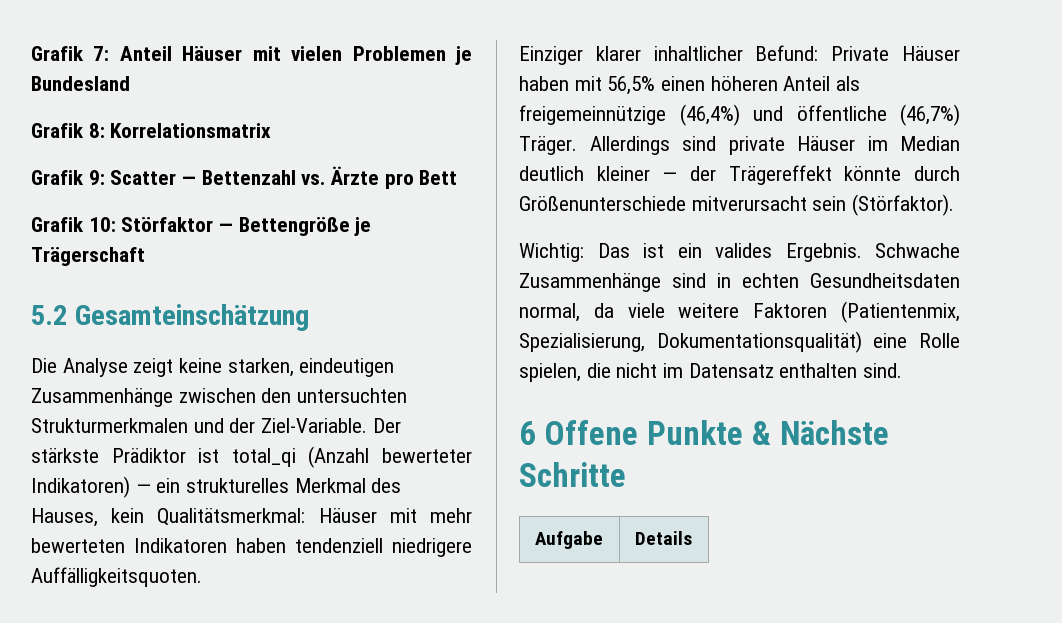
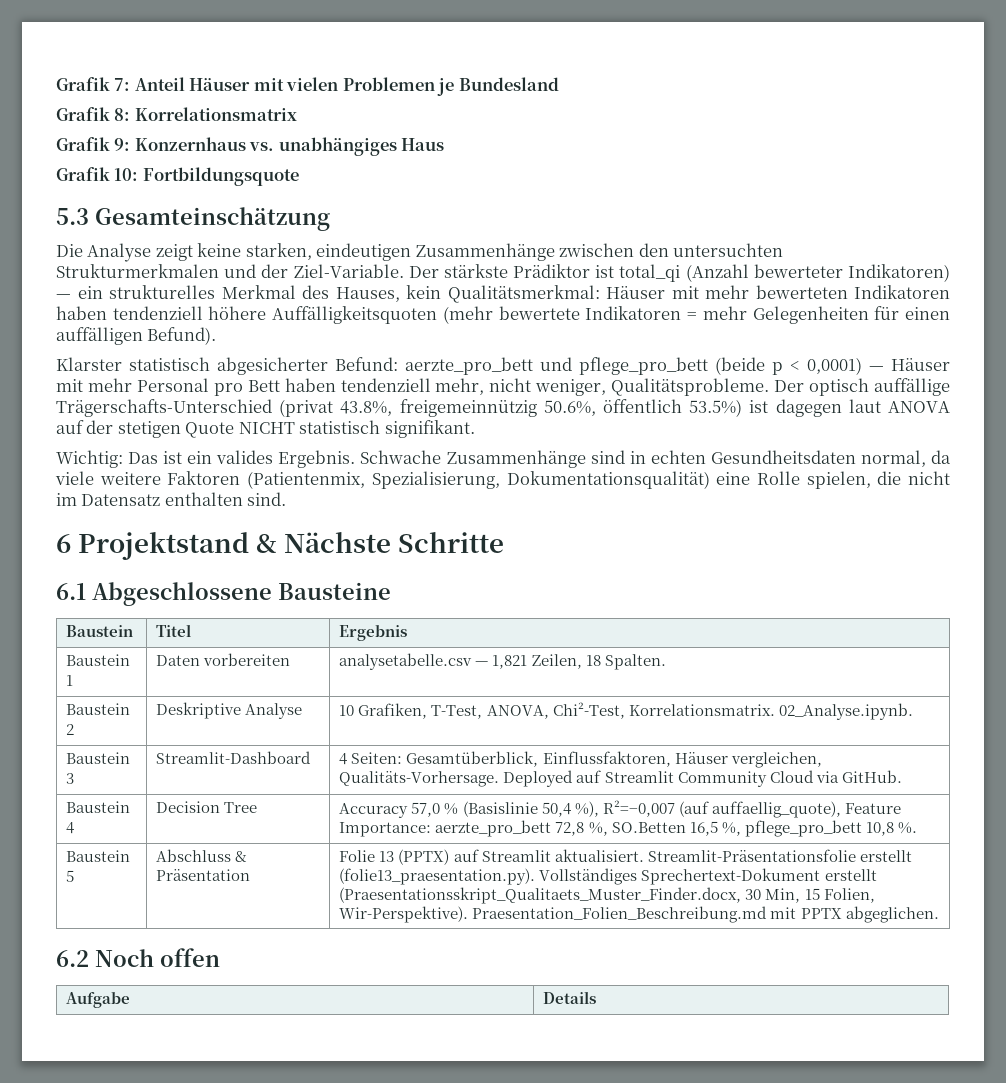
- Grafik 9: Scatter — Bettenzahl vs. Ärzte pro Bett
- Grafik 10: Störfaktor — Bettengröße je Trägerschaft
- 5.2 Gesamteinschätzung
+ Grafik 9: Konzernhaus vs. unabhängiges Haus
+ Grafik 10: Fortbildungsquote
+ 5.3 Gesamteinschätzung
- Der stärkste Prädiktor ist total_qi (Anzahl bewerteter Indikatoren) — ein strukturelles Merkmal des Hauses, kein Qualitätsmerkmal: Häuser mit mehr bewerteten Indikatoren haben tendenziell niedrigere Auffälligkeitsquoten.
- Einziger klarer inhaltlicher Befund: Private Häuser haben mit 56,5% einen höheren Anteil als freigemeinnützige (46,4%) und öffentliche (46,7%) Träger. Allerdings sind private Häuser im Median deutlich kleiner — der Trägereffekt könnte durch Größenunterschiede mitverursacht sein (Störfaktor).
+ Der stärkste Prädiktor ist total_qi (Anzahl bewerteter Indikatoren) — ein strukturelles Merkmal des Hauses, kein Qualitätsmerkmal: Häuser mit mehr bewerteten Indikatoren haben tendenziell höhere Auffälligkeitsquoten (mehr bewertete Indikatoren = mehr Gelegenheiten für einen auffälligen Befund).
+ Klarster statistisch abgesicherter Befund: aerzte_pro_bett und pflege_pro_bett (beide p < 0,0001) — Häuser mit mehr Personal pro Bett haben tendenziell mehr, nicht weniger, Qualitätsprobleme. Der optisch auffällige Trägerschafts-Unterschied (privat 43.8%, freigemeinnützig 50.6%, öffentlich 53.5%) ist dagegen laut ANOVA auf der stetigen Quote NICHT statistisch signifikant.
- 6 Offene Punkte & Nächste Schritte
+ 6 Projektstand & Nächste Schritte
+ 6.1 Abgeschlossene Bausteine
+ Baustein | Titel | Ergebnis
+ Baustein 1 | Daten vorbereiten | analysetabelle.csv — 1,821 Zeilen, 18 Spalten.
+ Baustein 2 | Deskriptive Analyse | 10 Grafiken, T-Test, ANOVA, Chi²-Test, Korrelationsmatrix. 02_Analyse.ipynb.
+ Baustein 3 | Streamlit-Dashboard | 4 Seiten: Gesamtüberblick, Einflussfaktoren, Häuser vergleichen, Qualitäts-Vorhersage. Deployed auf Streamlit Community Cloud via GitHub.
+ Baustein 4 | Decision Tree | Accuracy 57,0 % (Basislinie 50,4 %), R²=−0,007 (auf auffaellig_quote), Feature Importance: aerzte_pro_bett 72,8 %, SO.Betten 16,5 %, pflege_pro_bett 10,8 %.
+ Baustein 5 | Abschluss & Präsentation | Folie 13 (PPTX) auf Streamlit aktualisiert. Streamlit-Präsentationsfolie erstellt (folie13_praesentation.py). Vollständiges Sprechertext-Dokument erstellt (Praesentationsskript_Qualitaets_Muster_Finder.docx, 30 Min, 15 Folien, Wir-Perspektive). Praesentation_Folien_Beschreibung.md mit PPTX abgeglichen.
+ 6.2 Noch offen

